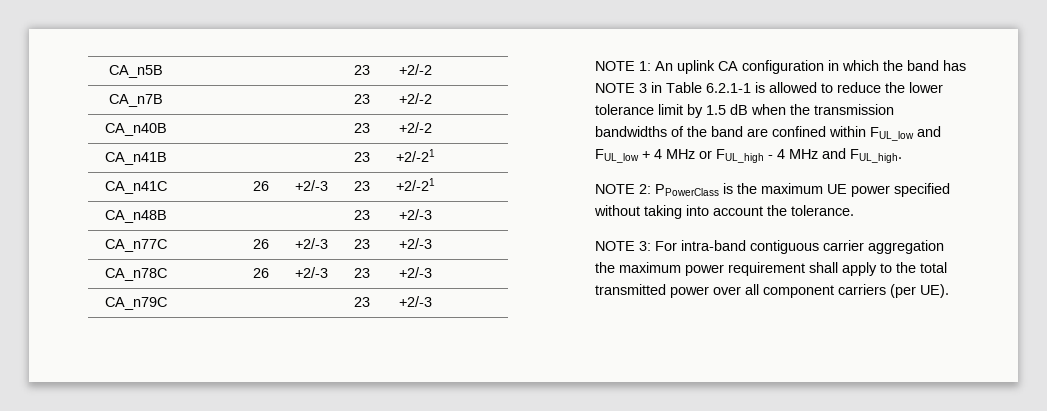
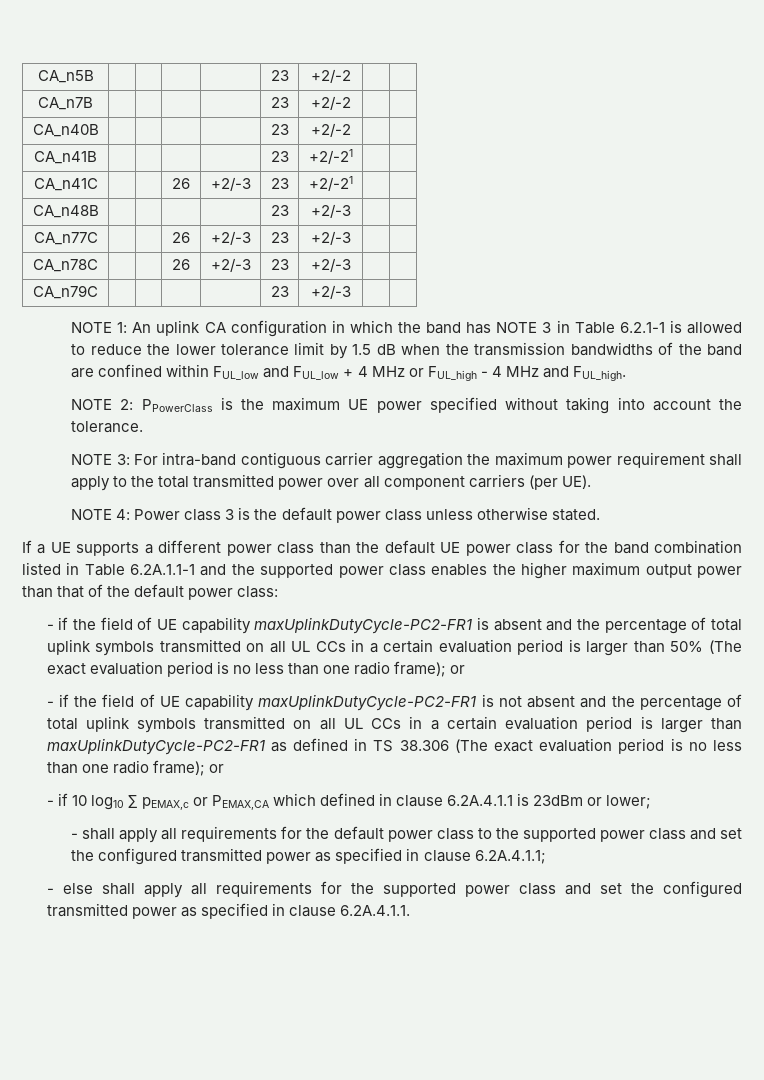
+ NOTE 4: Power class 3 is the default power class unless otherwise stated.
+ If a UE supports a different power class than the default UE power class for the band combination listed in Table 6.2A.1.1-1 and the supported power class enables the higher maximum output power than that of the default power class:
+ - if the field of UE capability maxUplinkDutyCycle-PC2-FR1 is absent and the percentage of total uplink symbols transmitted on all UL CCs in a certain evaluation period is larger than 50% (The exact evaluation period is no less than one radio frame); or
+ - if the field of UE capability maxUplinkDutyCycle-PC2-FR1 is not absent and the percentage of total uplink symbols transmitted on all UL CCs in a certain evaluation period is larger than maxUplinkDutyCycle-PC2-FR1 as defined in TS 38.306 (The exact evaluation period is no less than one radio frame); or
+ - if 10 log10 ∑ pEMAX,c or PEMAX,CA which defined in clause 6.2A.4.1.1 is 23dBm or lower;
+ - shall apply all requirements for the default power class to the supported power class and set the configured transmitted power as specified in clause 6.2A.4.1.1;
+ - else shall apply all requirements for the supported power class and set the configured transmitted power as specified in clause 6.2A.4.1.1.

